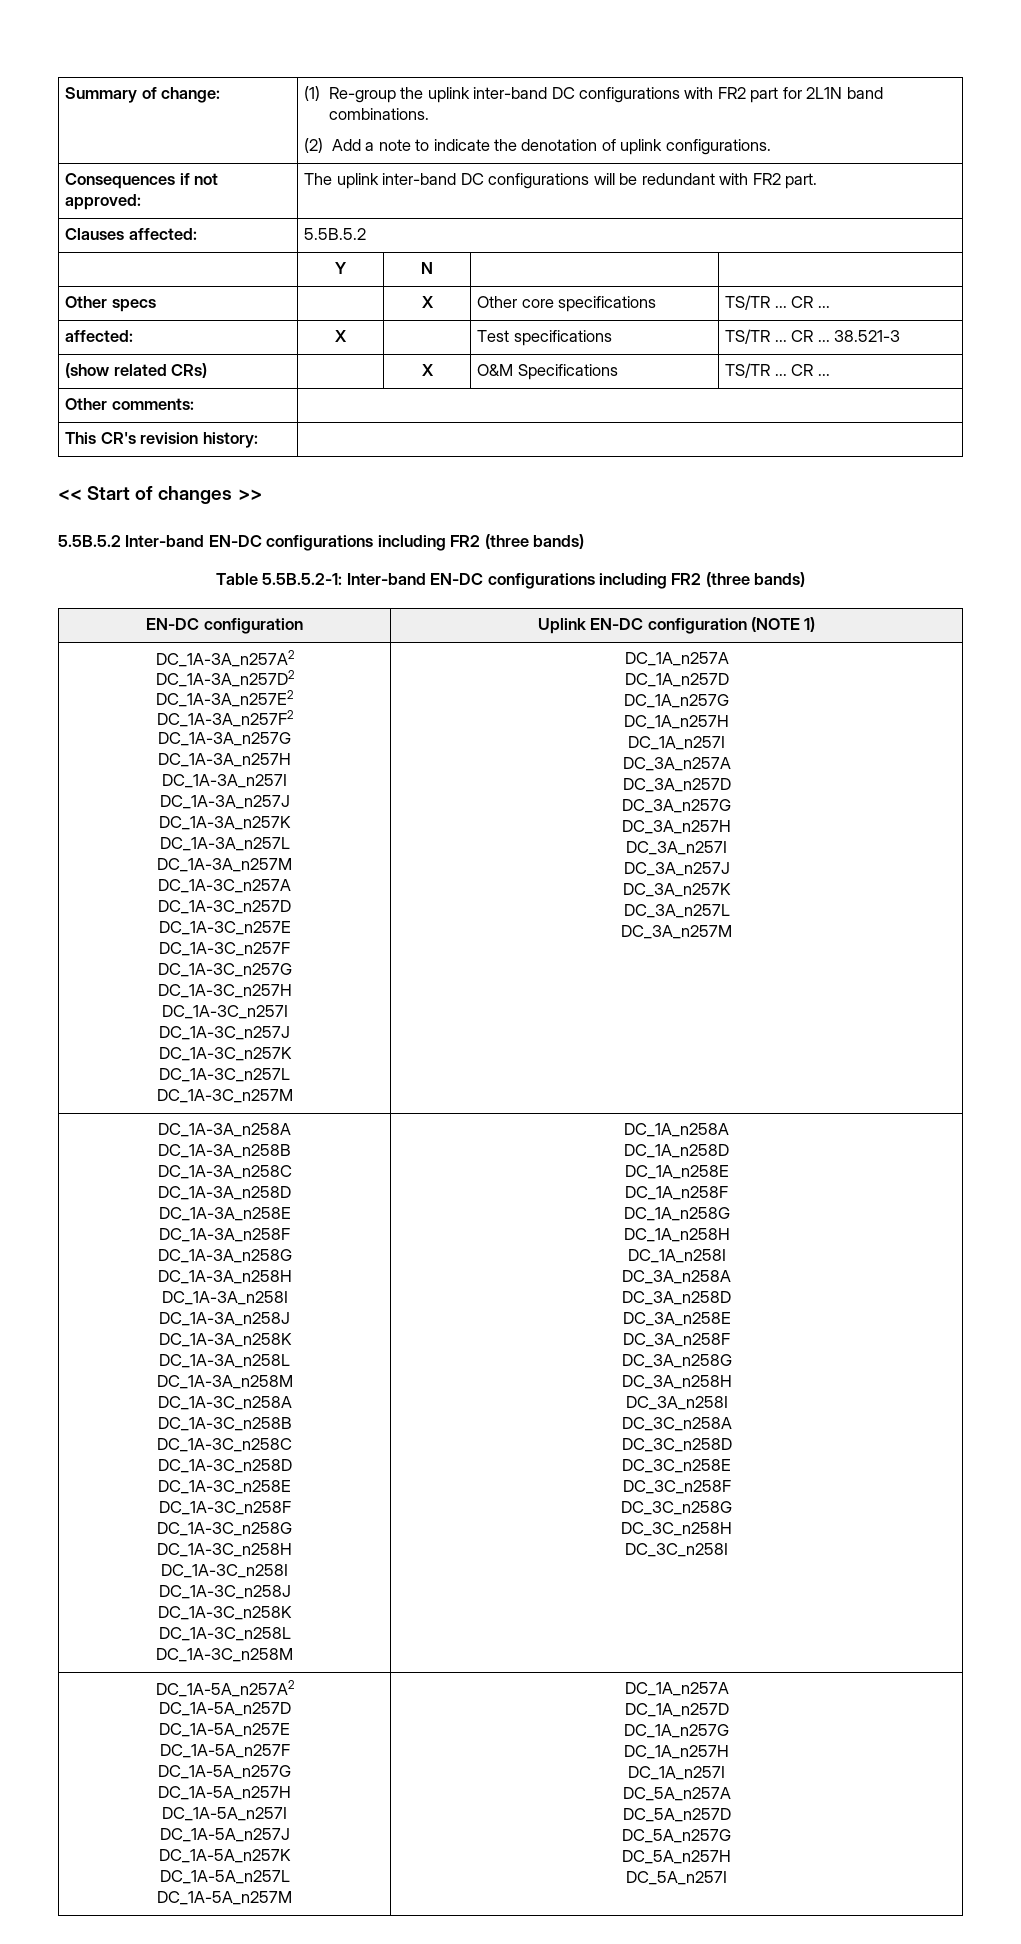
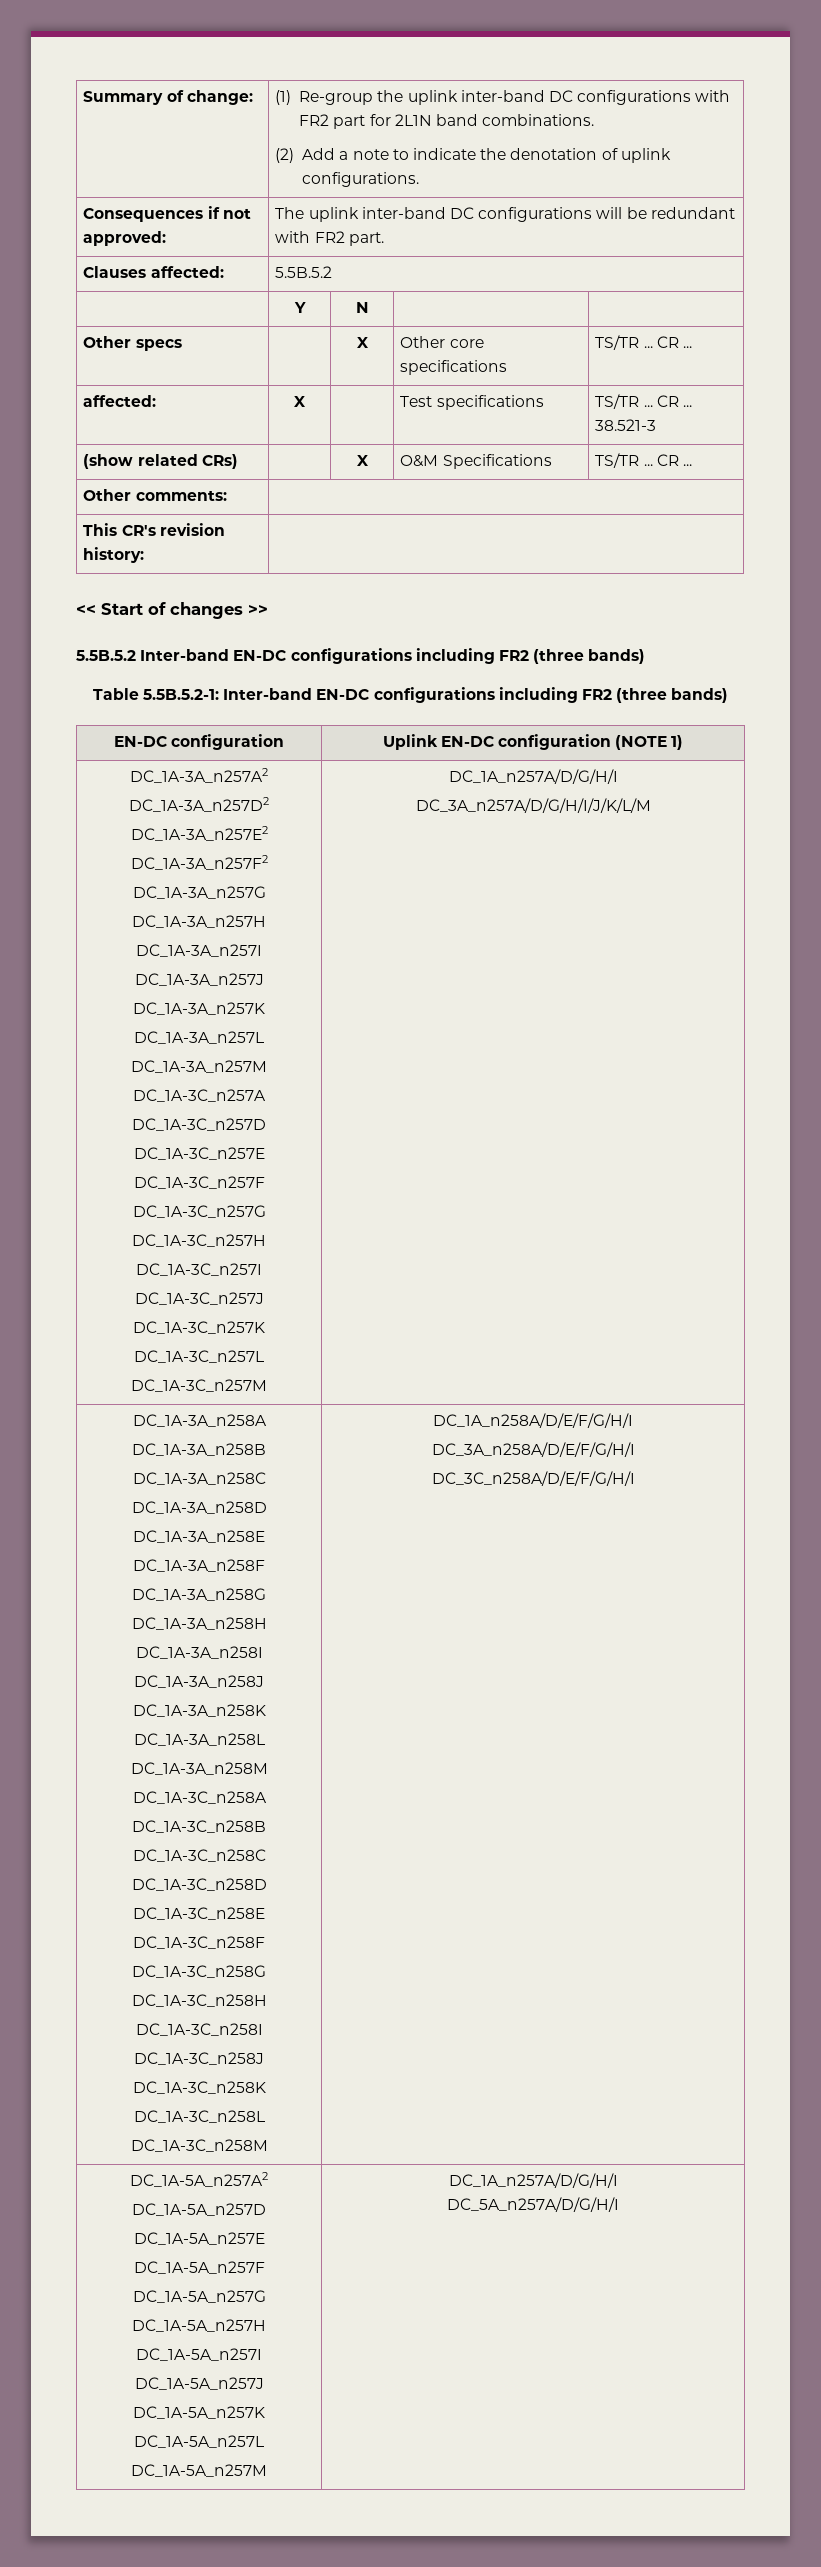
  DC_1A-3A_n257A2
  DC_1A-3A_n257D2
  DC_1A-3A_n257E2
  DC_1A-3A_n257F2
  DC_1A-3A_n257G
  DC_1A-3A_n257H
  DC_1A-3A_n257I
  DC_1A-3A_n257J
  DC_1A-3A_n257K
  DC_1A-3A_n257L
  DC_1A-3A_n257M
  DC_1A-3C_n257A
  DC_1A-3C_n257D
  DC_1A-3C_n257E
  DC_1A-3C_n257F
  DC_1A-3C_n257G
  DC_1A-3C_n257H
  DC_1A-3C_n257I
  DC_1A-3C_n257J
  DC_1A-3C_n257K
  DC_1A-3C_n257L
- DC_1A-3C_n257M | DC_1A_n257A
- DC_1A_n257D
- DC_1A_n257G
- DC_1A_n257H
- DC_1A_n257I
- DC_3A_n257A
- DC_3A_n257D
- DC_3A_n257G
- DC_3A_n257H
- DC_3A_n257I
- DC_3A_n257J
- DC_3A_n257K
- DC_3A_n257L
- DC_3A_n257M
+ DC_1A-3C_n257M | DC_1A_n257A/D/G/H/I
+ DC_3A_n257A/D/G/H/I/J/K/L/M
- DC_1A_n258A
- DC_1A_n258D
- DC_1A_n258E
- DC_1A_n258F
- DC_1A_n258G
- DC_1A_n258H
- DC_1A_n258I
- DC_3A_n258A
- DC_3A_n258D
- DC_3A_n258E
- DC_3A_n258F
- DC_3A_n258G
- DC_3A_n258H
- DC_3A_n258I
- DC_3C_n258A
- DC_3C_n258D
- DC_3C_n258E
- DC_3C_n258F
- DC_3C_n258G
- DC_3C_n258H
- DC_3C_n258I
+ DC_1A_n258A/D/E/F/G/H/I
+ DC_3A_n258A/D/E/F/G/H/I
+ DC_3C_n258A/D/E/F/G/H/I
  DC_1A-5A_n257A2
  DC_1A-5A_n257D
  DC_1A-5A_n257E
  DC_1A-5A_n257F
  DC_1A-5A_n257G
  DC_1A-5A_n257H
  DC_1A-5A_n257I
  DC_1A-5A_n257J
  DC_1A-5A_n257K
  DC_1A-5A_n257L
- DC_1A-5A_n257M | DC_1A_n257A
- DC_1A_n257D
- DC_1A_n257G
- DC_1A_n257H
- DC_1A_n257I
- DC_5A_n257A
- DC_5A_n257D
- DC_5A_n257G
- DC_5A_n257H
- DC_5A_n257I
+ DC_1A-5A_n257M | DC_1A_n257A/D/G/H/I
+ DC_5A_n257A/D/G/H/I

